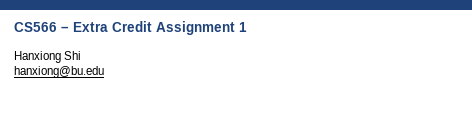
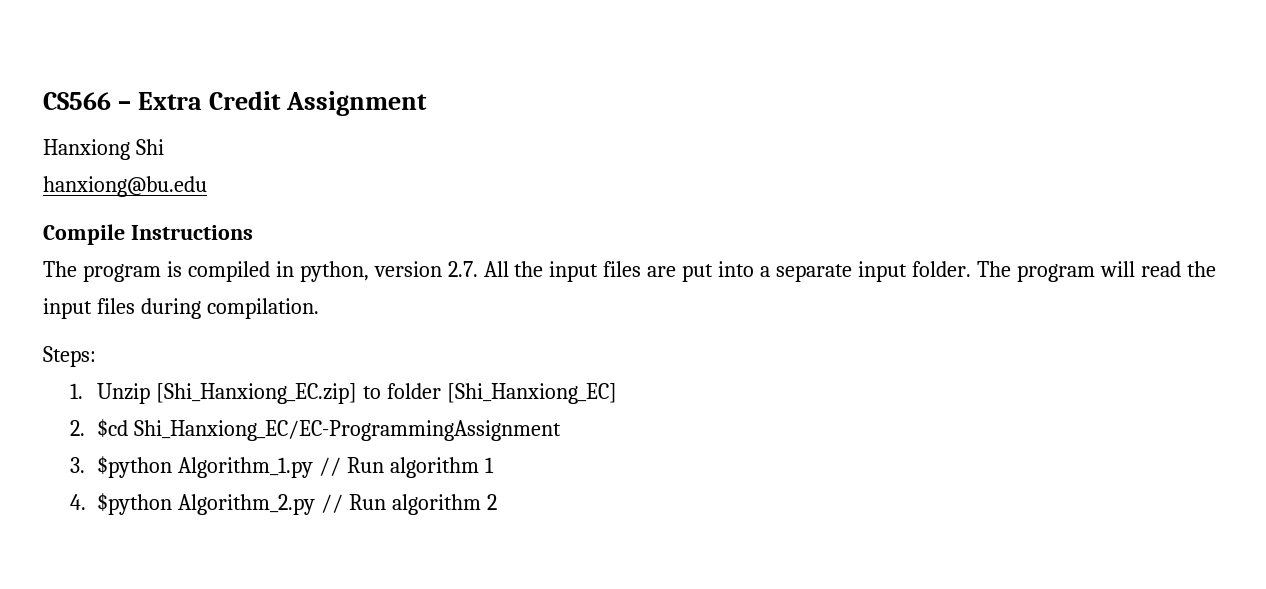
- CS566 – Extra Credit Assignment 1
+ CS566 – Extra Credit Assignment
+ Compile Instructions
+ The program is compiled in python, version 2.7. All the input files are put into a separate input folder. The program will read the input files during compilation.
+ Steps:
+ 1. Unzip [Shi_Hanxiong_EC.zip] to folder [Shi_Hanxiong_EC]
+ 2. $cd Shi_Hanxiong_EC/EC-ProgrammingAssignment
+ 3. $python Algorithm_1.py // Run algorithm 1
+ 4. $python Algorithm_2.py // Run algorithm 2

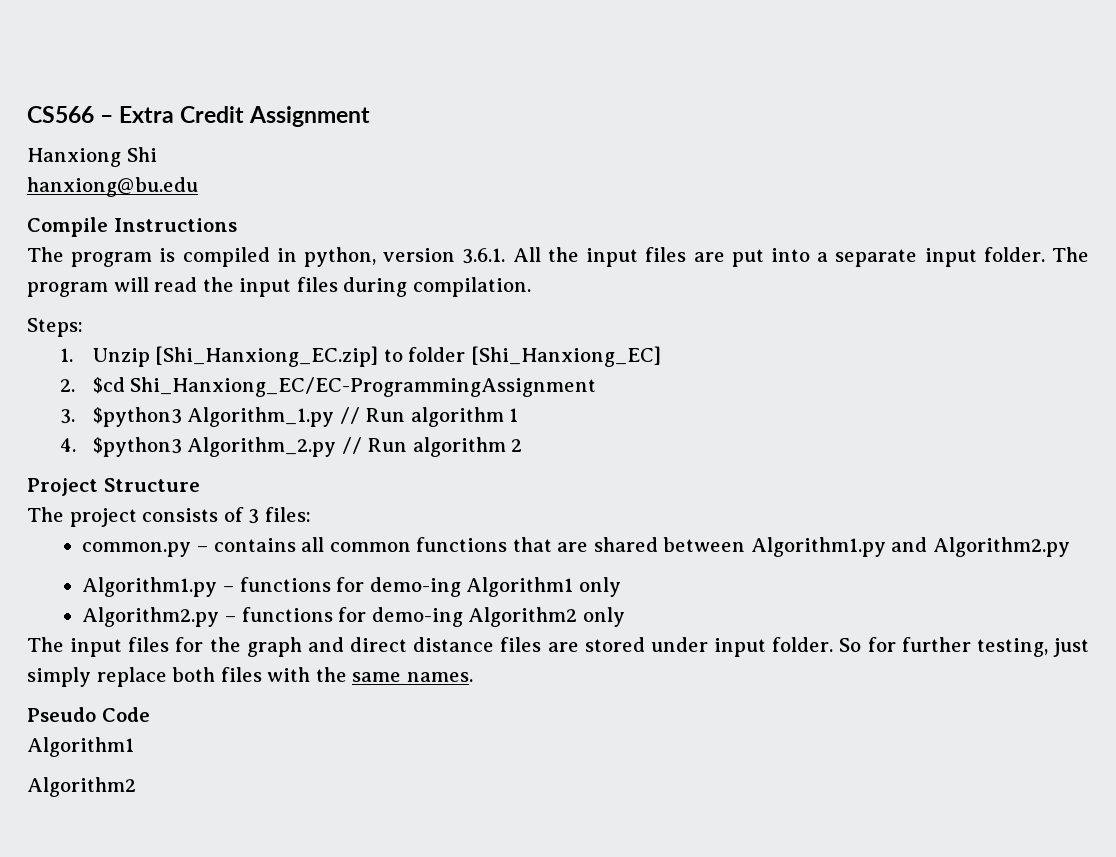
- The program is compiled in python, version 2.7. All the input files are put into a separate input folder.
+ The program is compiled in python, version 3.6.1. All the input files are put into a separate input folder.
- 3. $python Algorithm_1.py // Run algorithm 1
+ 3. $python3 Algorithm_1.py // Run algorithm 1
- 4. $python Algorithm_2.py // Run algorithm 2
+ 4. $python3 Algorithm_2.py // Run algorithm 2
+ Project Structure
+ The project consists of 3 files:
+ common.py – contains all common functions that are shared between Algorithm1.py and Algorithm2.py
+ Algorithm1.py – functions for demo-ing Algorithm1 only
+ Algorithm2.py – functions for demo-ing Algorithm2 only
+ The input files for the graph and direct distance files are stored under input folder. So for further testing, just simply replace both files with the same names.
+ Pseudo Code
+ Algorithm1
+ Algorithm2

